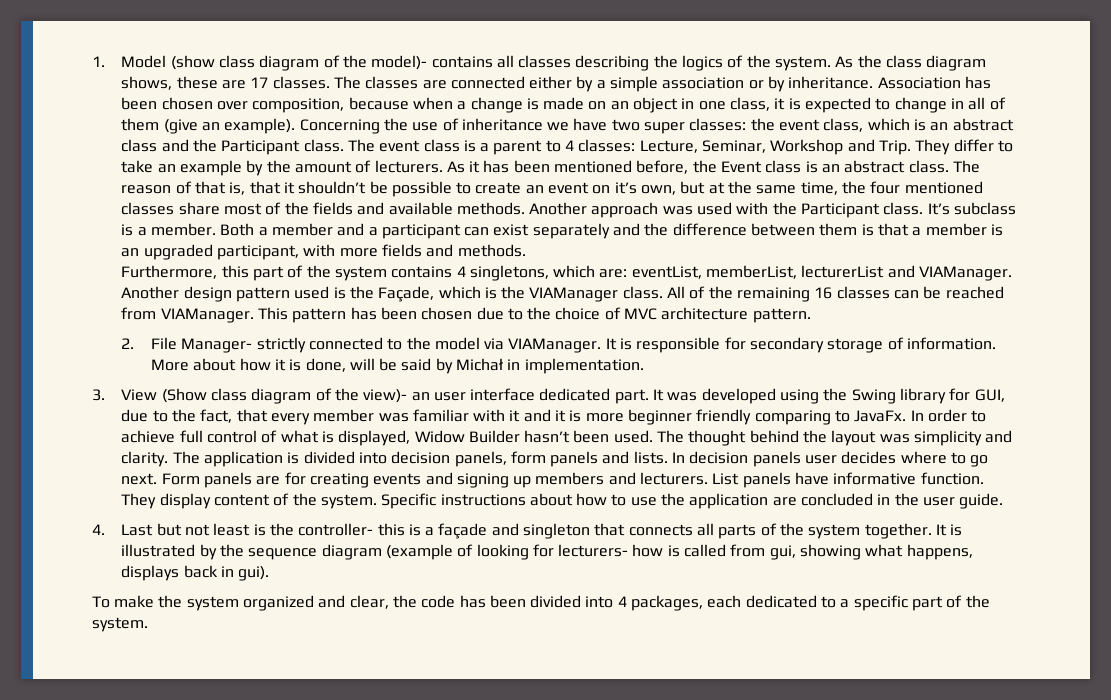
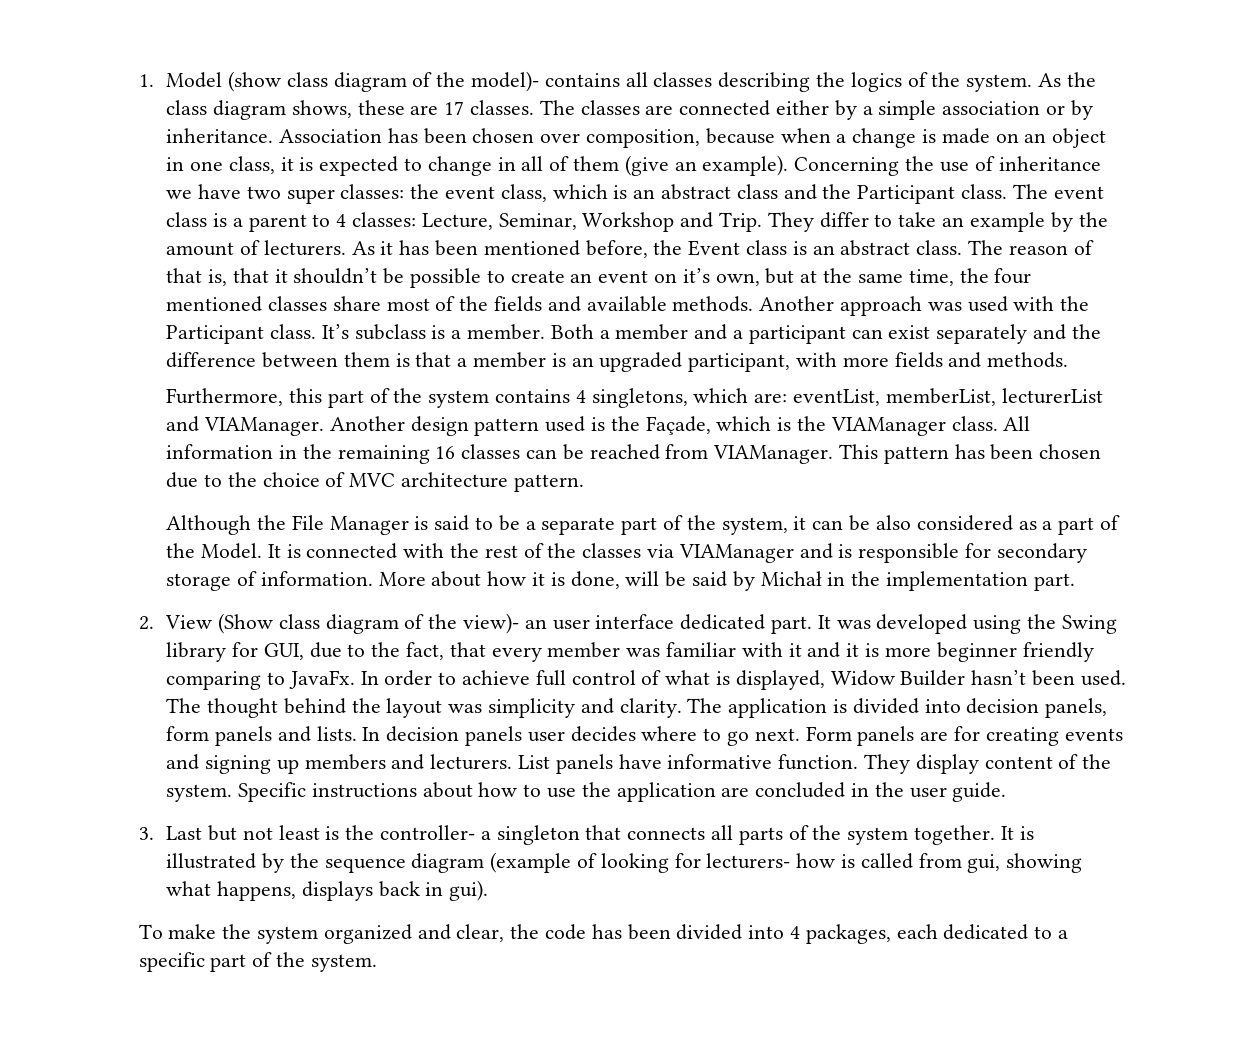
- All of the remaining 16 classes can be reached from VIAManager.
+ All information in the remaining 16 classes can be reached from VIAManager.
- 2. File Manager- strictly connected to the model via VIAManager. It is responsible for secondary storage of information.
+ Although the File Manager is said to be a separate part of the system, it can be also considered as a part of the Model. It is connected with the rest of the classes via VIAManager and is responsible for secondary storage of information.
- More about how it is done, will be said by Michał in implementation.
- 3. View (Show class diagram of the view)- an user interface dedicated part.
+ More about how it is done, will be said by Michał in the implementation part.
+ 2. View (Show class diagram of the view)- an user interface dedicated part.
- 4. Last but not least is the controller- this is a façade and singleton that connects all parts of the system together.
+ 3. Last but not least is the controller- a singleton that connects all parts of the system together.

